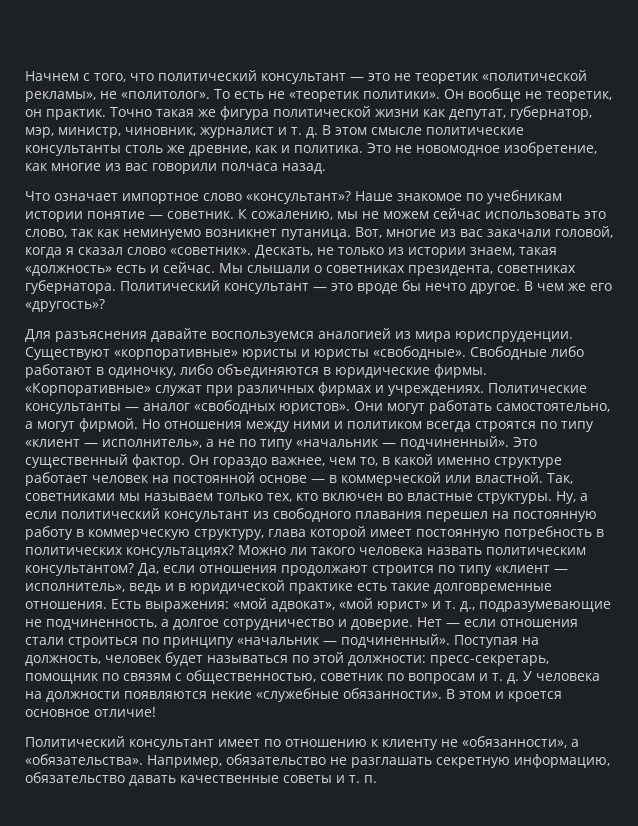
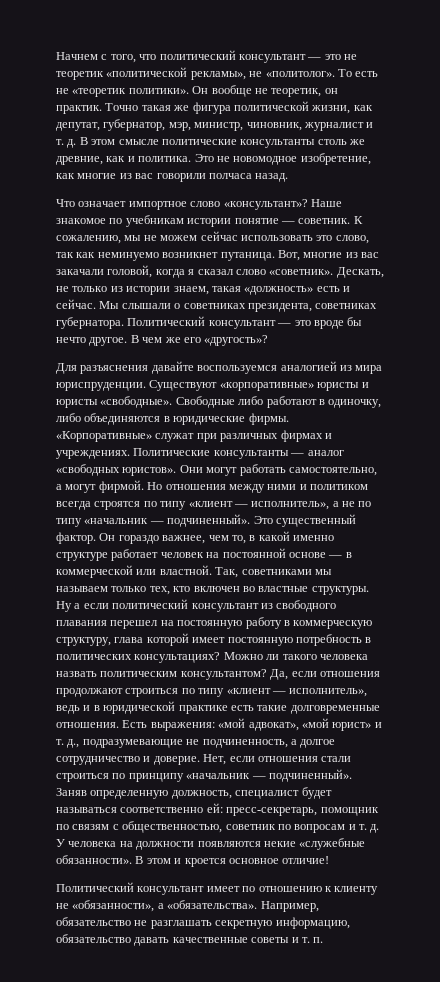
- Точно такая же фигура политической жизни как депутат, губернатор, мэр, министр, чиновник, журналист и т. д.
+ Точно такая же фигура политической жизни, как депутат, губернатор, мэр, министр, чиновник, журналист и т. д.
- Ну, а если политический консультант из свободного плавания перешел на постоянную работу в коммерческую структуру, глава которой имеет постоянную потребность в политических консультациях?
+ Ну а если политический консультант из свободного плавания перешел на постоянную работу в коммерческую структуру, глава которой имеет постоянную потребность в политических консультациях?
- Да, если отношения продолжают строится по типу «клиент — исполнитель», ведь и в юридической практике есть такие долговременные отношения.
+ Да, если отношения продолжают строиться по типу «клиент — исполнитель», ведь и в юридической практике есть такие долговременные отношения.
- Нет — если отношения стали строиться по принципу «начальник — подчиненный».
+ Нет, если отношения стали строиться по принципу «начальник — подчиненный».
- Поступая на должность, человек будет называться по этой должности: пресс-секретарь, помощник по связям с общественностью, советник по вопросам и т. д.
+ Заняв определенную должность, специалист будет называться соответственно ей: пресс-секретарь, помощник по связям с общественностью, советник по вопросам и т. д.

